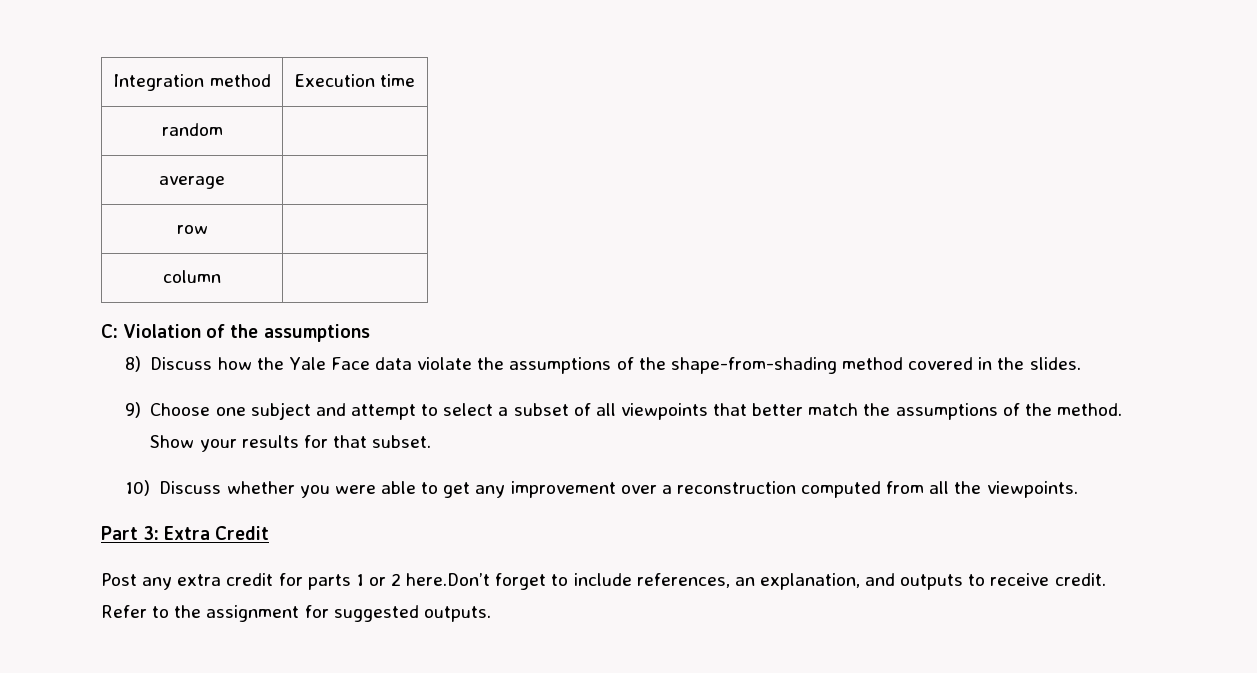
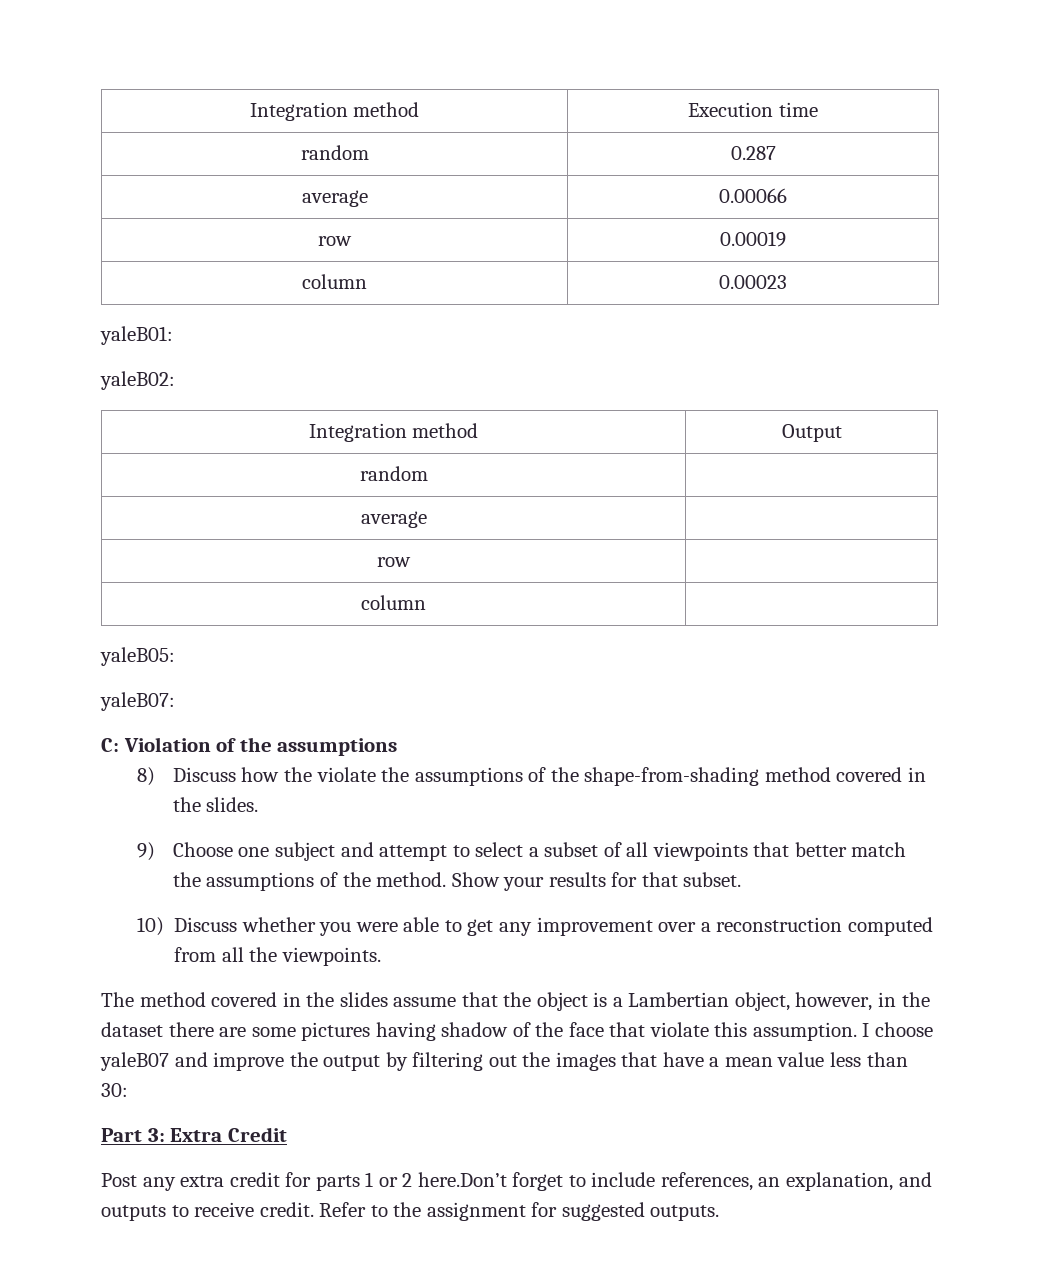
+ random | 0.287
+ average | 0.00066
+ row | 0.00019
+ column | 0.00023
+ yaleB01:
+ yaleB02:
+ Integration method | Output
+ yaleB05:
+ yaleB07:
- 8) Discuss how the Yale Face data violate the assumptions of the shape-from-shading method covered in the slides.
+ 8) Discuss how the violate the assumptions of the shape-from-shading method covered in the slides.
+ The method covered in the slides assume that the object is a Lambertian object, however, in the dataset there are some pictures having shadow of the face that violate this assumption. I choose yaleB07 and improve the output by filtering out the images that have a mean value less than 30:

